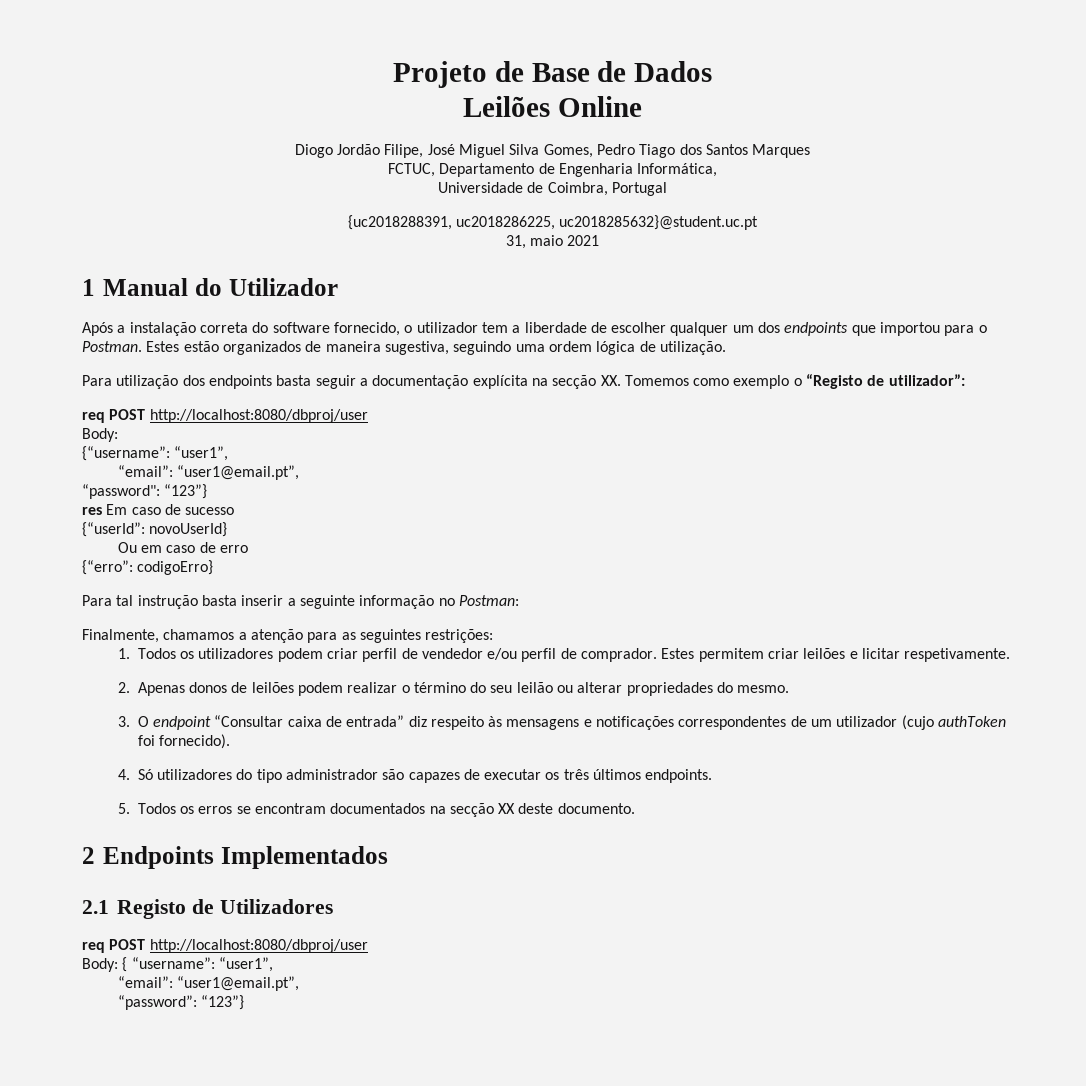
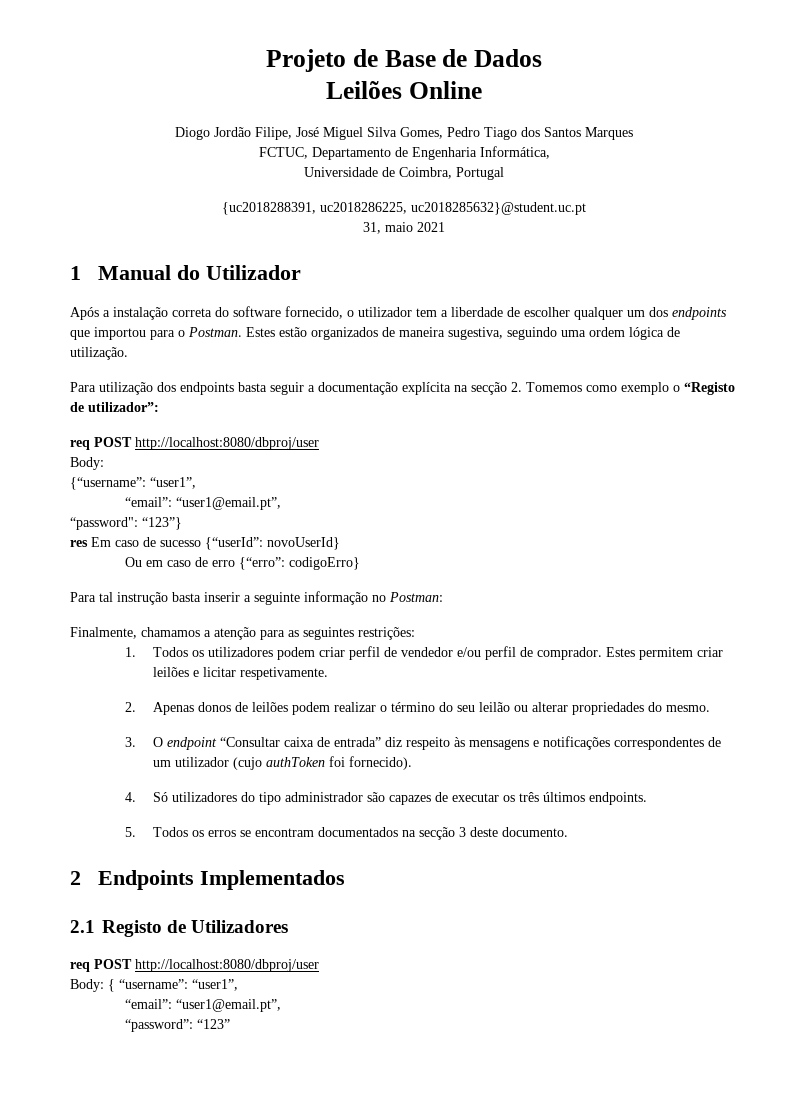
- Para utilização dos endpoints basta seguir a documentação explícita na secção XX. Tomemos como exemplo o “Registo de utilizador”:
+ Para utilização dos endpoints basta seguir a documentação explícita na secção 2. Tomemos como exemplo o “Registo de utilizador”:
- res Em caso de sucesso
- {“userId”: novoUserId}
+ res Em caso de sucesso {“userId”: novoUserId}
- Ou em caso de erro
- {“erro”: codigoErro}
+ Ou em caso de erro {“erro”: codigoErro}
- 5. Todos os erros se encontram documentados na secção XX deste documento.
+ 5. Todos os erros se encontram documentados na secção 3 deste documento.
  Body: { “username”: “user1”,
  “email”: “user1@email.pt”,
- “password”: “123”}
+ “password”: “123”

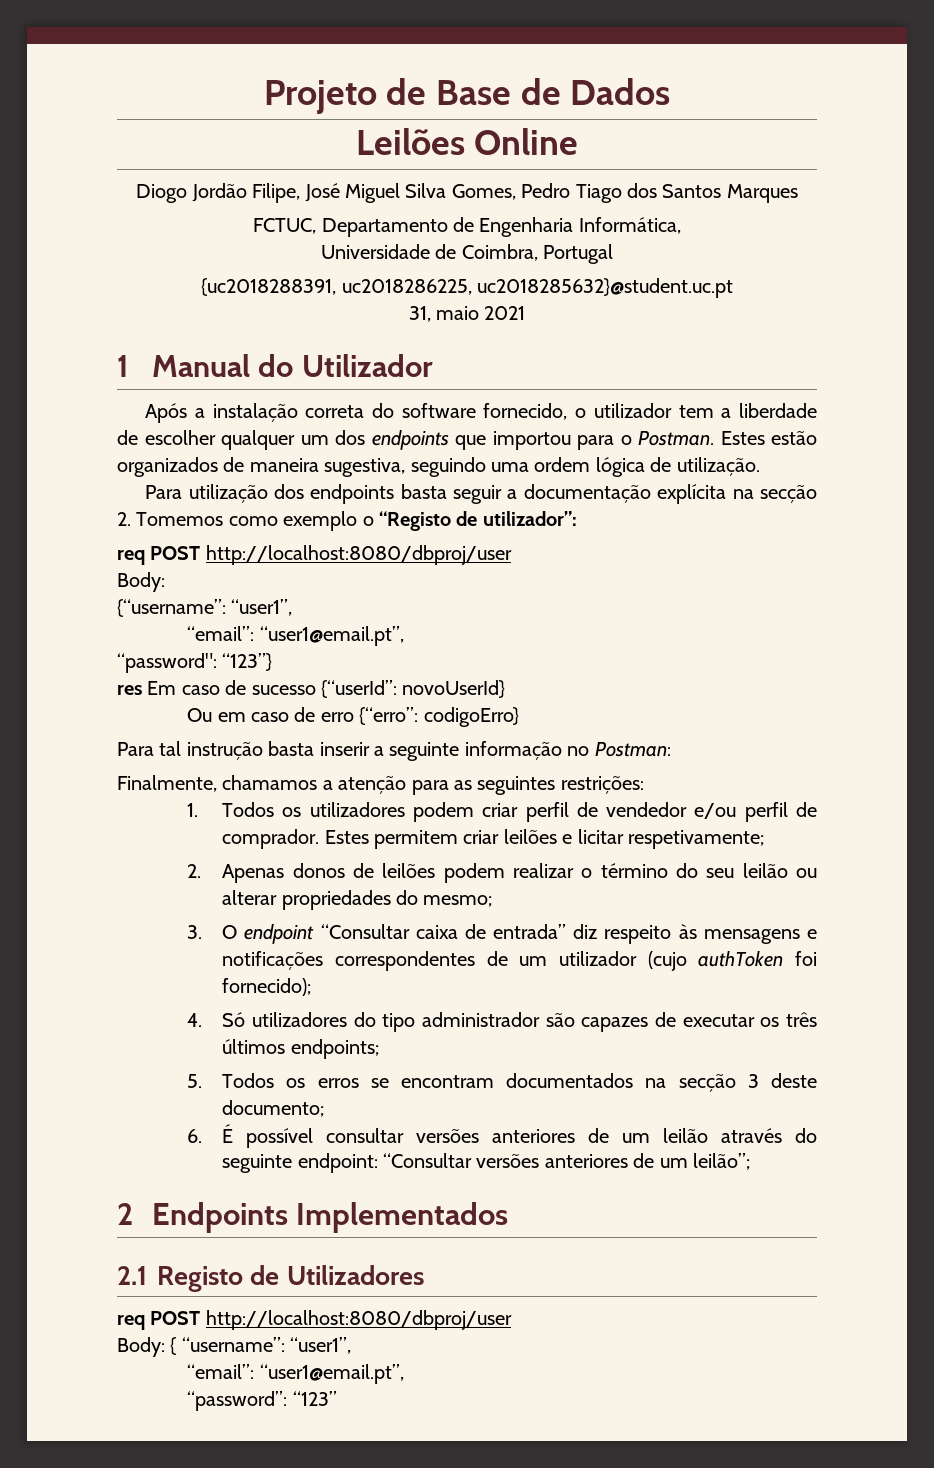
- Estes permitem criar leilões e licitar respetivamente.
+ Estes permitem criar leilões e licitar respetivamente;
- 2. Apenas donos de leilões podem realizar o término do seu leilão ou alterar propriedades do mesmo.
+ 2. Apenas donos de leilões podem realizar o término do seu leilão ou alterar propriedades do mesmo;
- 3. O endpoint “Consultar caixa de entrada” diz respeito às mensagens e notificações correspondentes de um utilizador (cujo authToken foi fornecido).
+ 3. O endpoint “Consultar caixa de entrada” diz respeito às mensagens e notificações correspondentes de um utilizador (cujo authToken foi fornecido);
- 4. Só utilizadores do tipo administrador são capazes de executar os três últimos endpoints.
+ 4. Só utilizadores do tipo administrador são capazes de executar os três últimos endpoints;
- 5. Todos os erros se encontram documentados na secção 3 deste documento.
+ 5. Todos os erros se encontram documentados na secção 3 deste documento;
+ 6. É possível consultar versões anteriores de um leilão através do seguinte endpoint: “Consultar versões anteriores de um leilão”;

